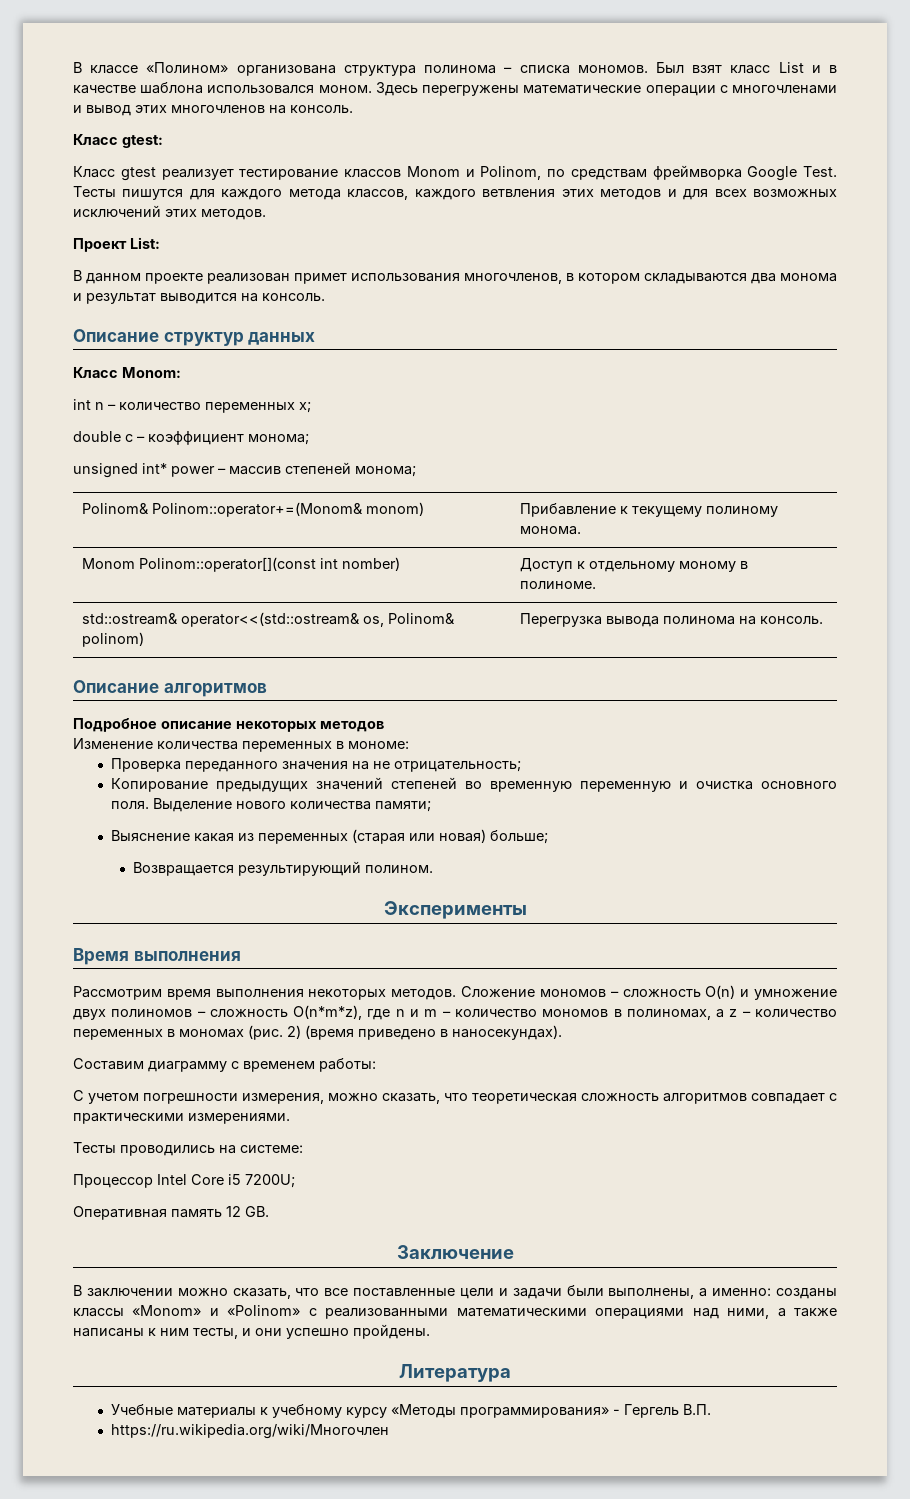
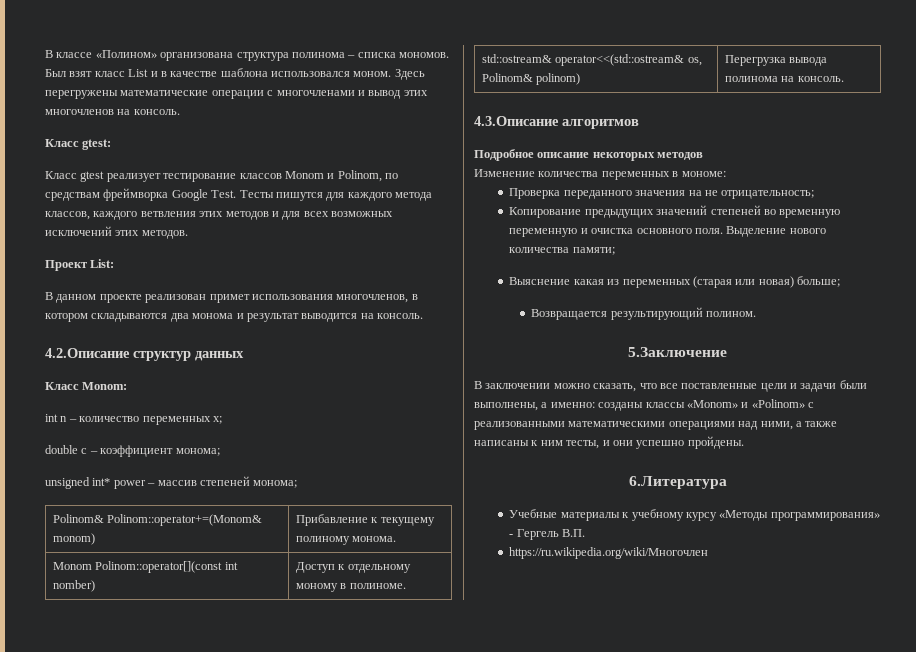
- Описание структур данных
+ 4.2.Описание структур данных
- Описание алгоритмов
+ 4.3.Описание алгоритмов
- Эксперименты
- Время выполнения
- Рассмотрим время выполнения некоторых методов. Сложение мономов – сложность O(n) и умножение двух полиномов – сложность O(n*m*z), где n и m – количество мономов в полиномах, а z – количество переменных в мономах (рис. 2) (время приведено в наносекундах).
- Составим диаграмму с временем работы:
- С учетом погрешности измерения, можно сказать, что теоретическая сложность алгоритмов совпадает с практическими измерениями.
- Тесты проводились на системе:
- Процессор Intel Core i5 7200U;
- Оперативная память 12 GB.
- Заключение
+ 5.Заключение
- Литература
+ 6.Литература

